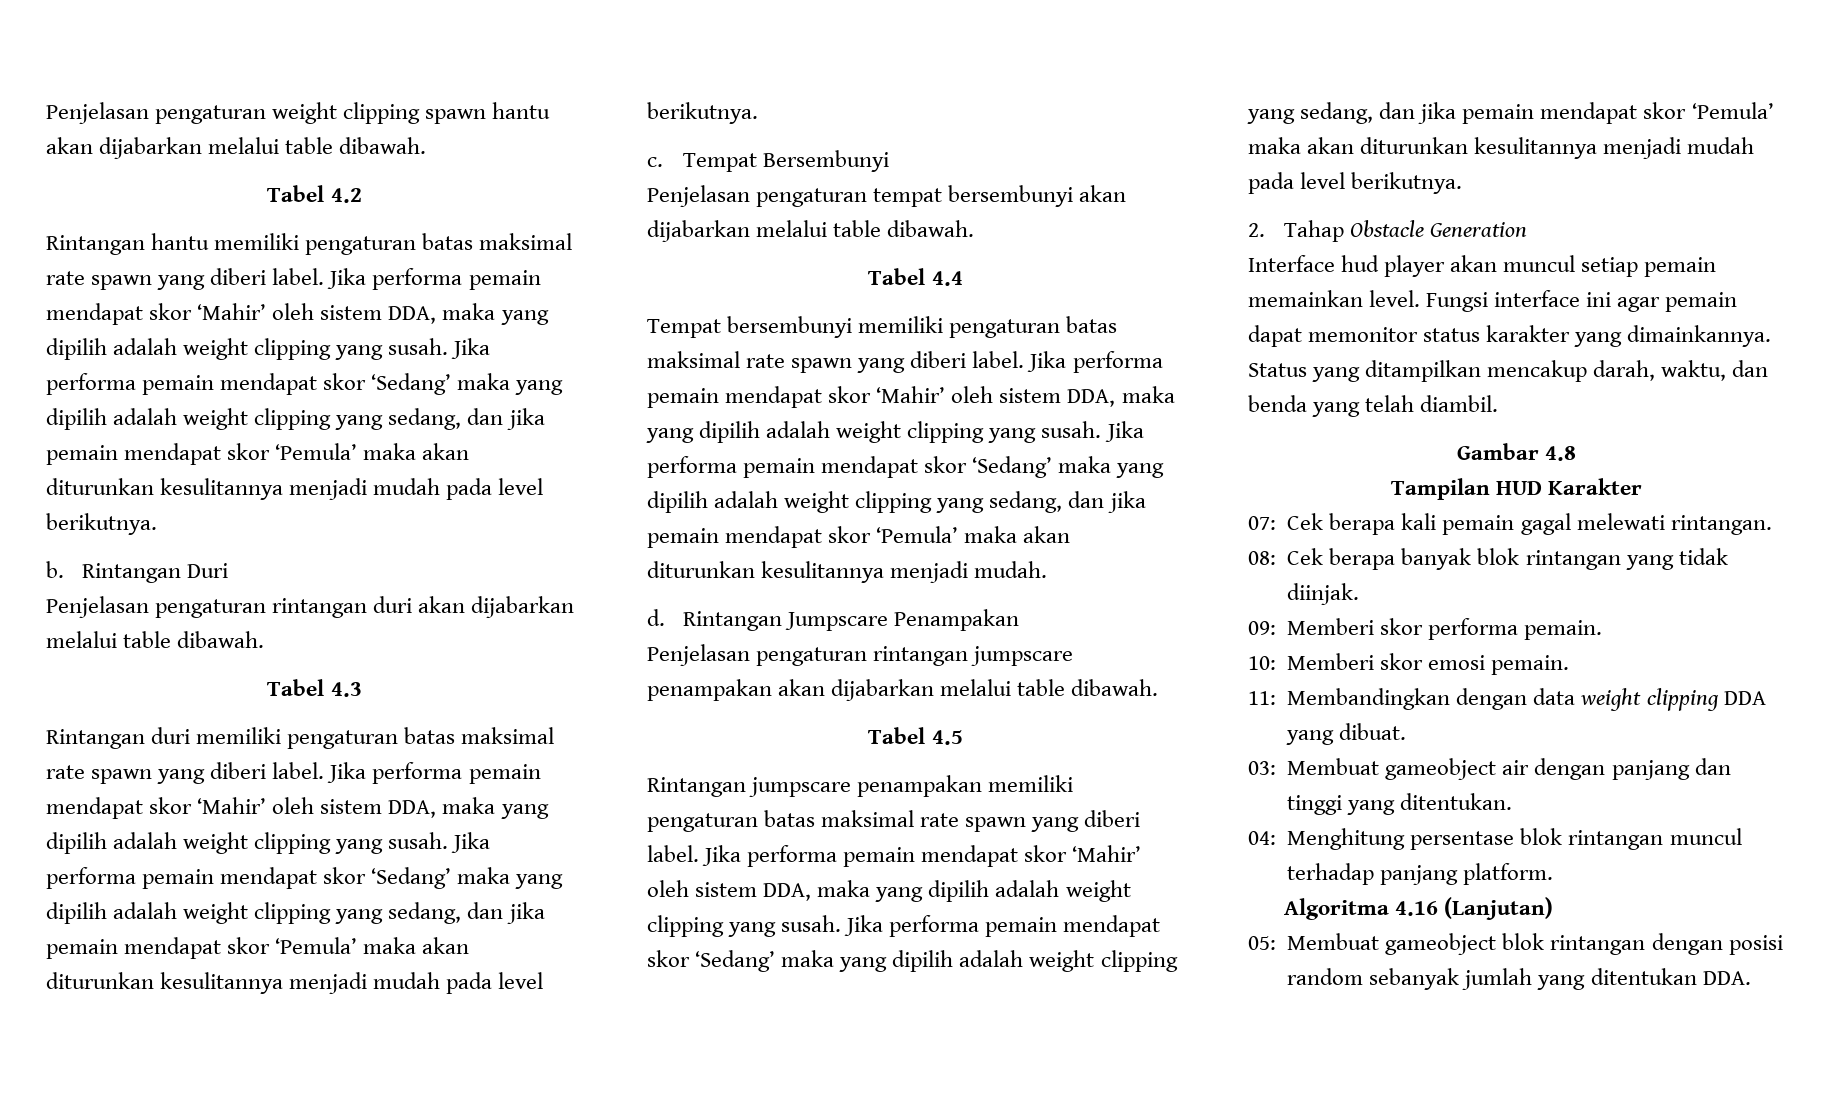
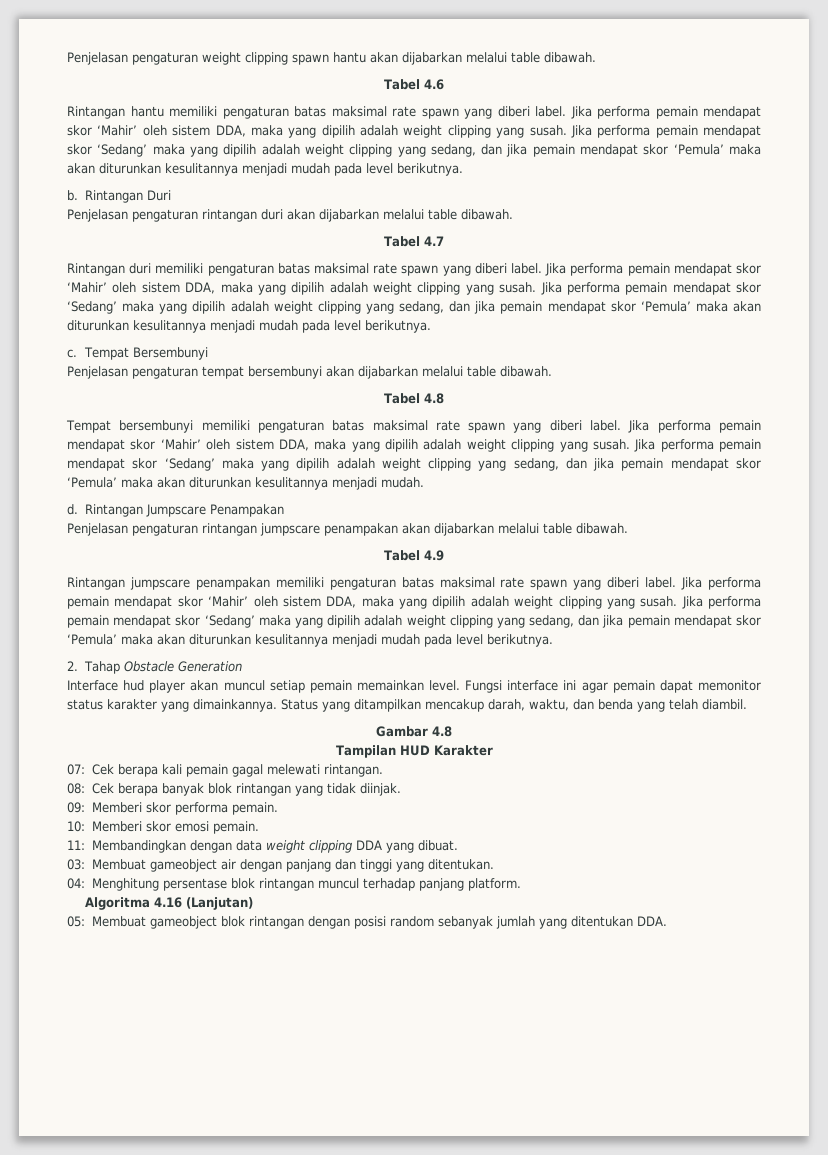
- Tabel 4.2
+ Tabel 4.6
- Tabel 4.3
+ Tabel 4.7
- Tabel 4.4
+ Tabel 4.8
- Tabel 4.5
+ Tabel 4.9

